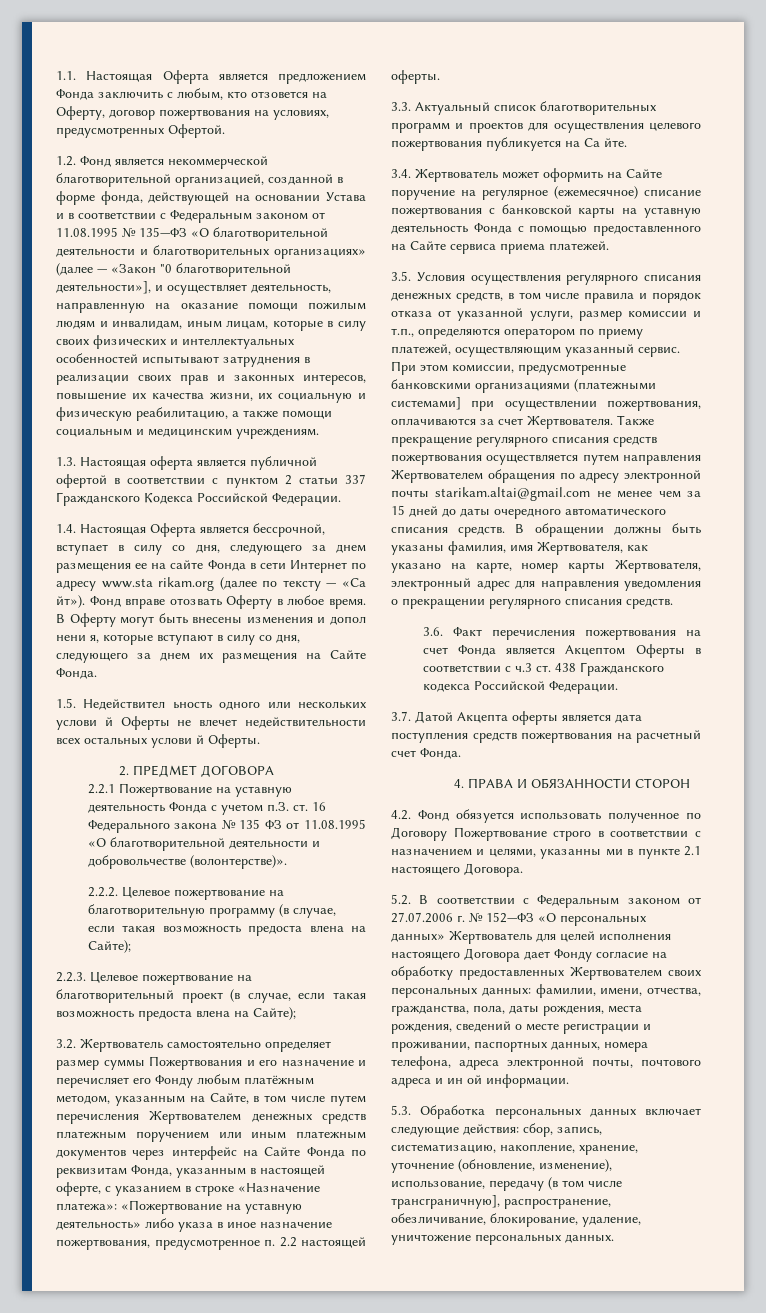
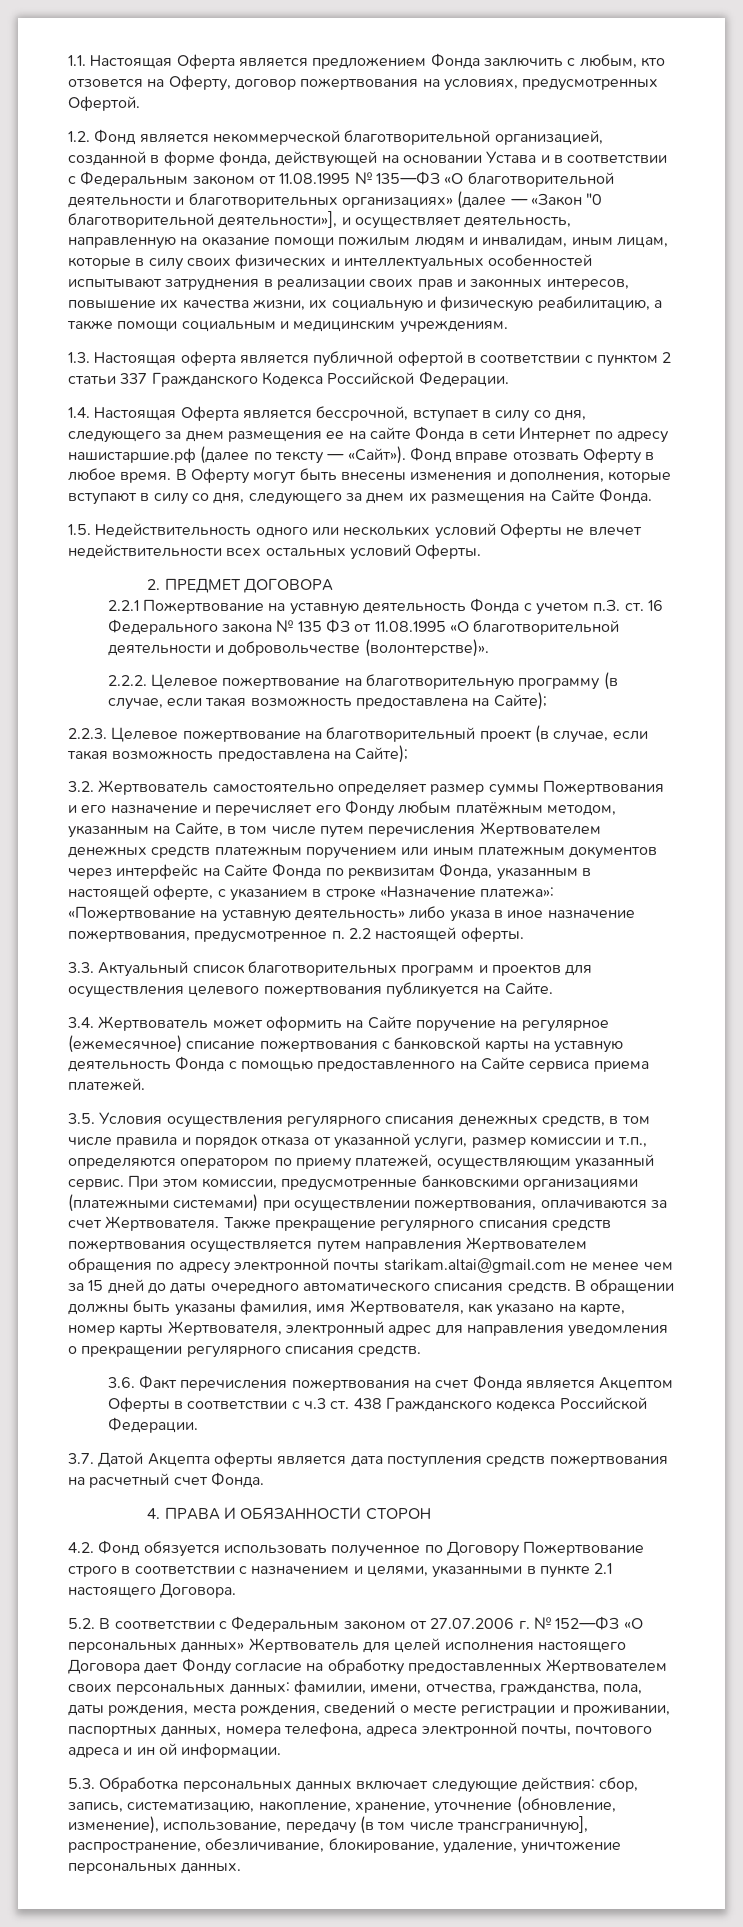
- 1.4. Настоящая Оферта является бессрочной, вступает в силу со дня, следующего за днем размещения ее на сайте Фонда в сети Интернет по адресу www.sta rikam.org (далее по тексту — «Са йт»).
+ 1.4. Настоящая Оферта является бессрочной, вступает в силу со дня, следующего за днем размещения ее на сайте Фонда в сети Интернет по адресу нашистаршие.рф (далее по тексту — «Сайт»).
- В Оферту могут быть внесены изменения и допол нени я, которые вступают в силу со дня, следующего за днем их размещения на Сайте Фонда.
+ В Оферту могут быть внесены изменения и дополнения, которые вступают в силу со дня, следующего за днем их размещения на Сайте Фонда.
- 1.5. Недействител ьность одного или нескольких услови й Оферты не влечет недействительности всех остальных услови й Оферты.
+ 1.5. Недействительность одного или нескольких условий Оферты не влечет недействительности всех остальных условий Оферты.
- 2.2.2. Целевое пожертвование на благотворительную программу (в случае, если такая возможность предоста влена на Сайте);
+ 2.2.2. Целевое пожертвование на благотворительную программу (в случае, если такая возможность предоставлена на Сайте);
- 2.2.3. Целевое пожертвование на благотворительный проект (в случае, если такая возможность предоста влена на Сайте);
+ 2.2.3. Целевое пожертвование на благотворительный проект (в случае, если такая возможность предоставлена на Сайте);
- 3.3. Актуальный список благотворительных программ и проектов для осуществления целевого пожертвования публикуется на Са йте.
+ 3.3. Актуальный список благотворительных программ и проектов для осуществления целевого пожертвования публикуется на Сайте.
- При этом комиссии, предусмотренные банковскими организациями (платежными системами] при осуществлении пожертвования, оплачиваются за счет Жертвователя.
+ При этом комиссии, предусмотренные банковскими организациями (платежными системами) при осуществлении пожертвования, оплачиваются за счет Жертвователя.
- 4.2. Фонд обязуется использовать полученное по Договору Пожертвование строго в соответствии с назначением и целями, указанны ми в пункте 2.1 настоящего Договора.
+ 4.2. Фонд обязуется использовать полученное по Договору Пожертвование строго в соответствии с назначением и целями, указанными в пункте 2.1 настоящего Договора.

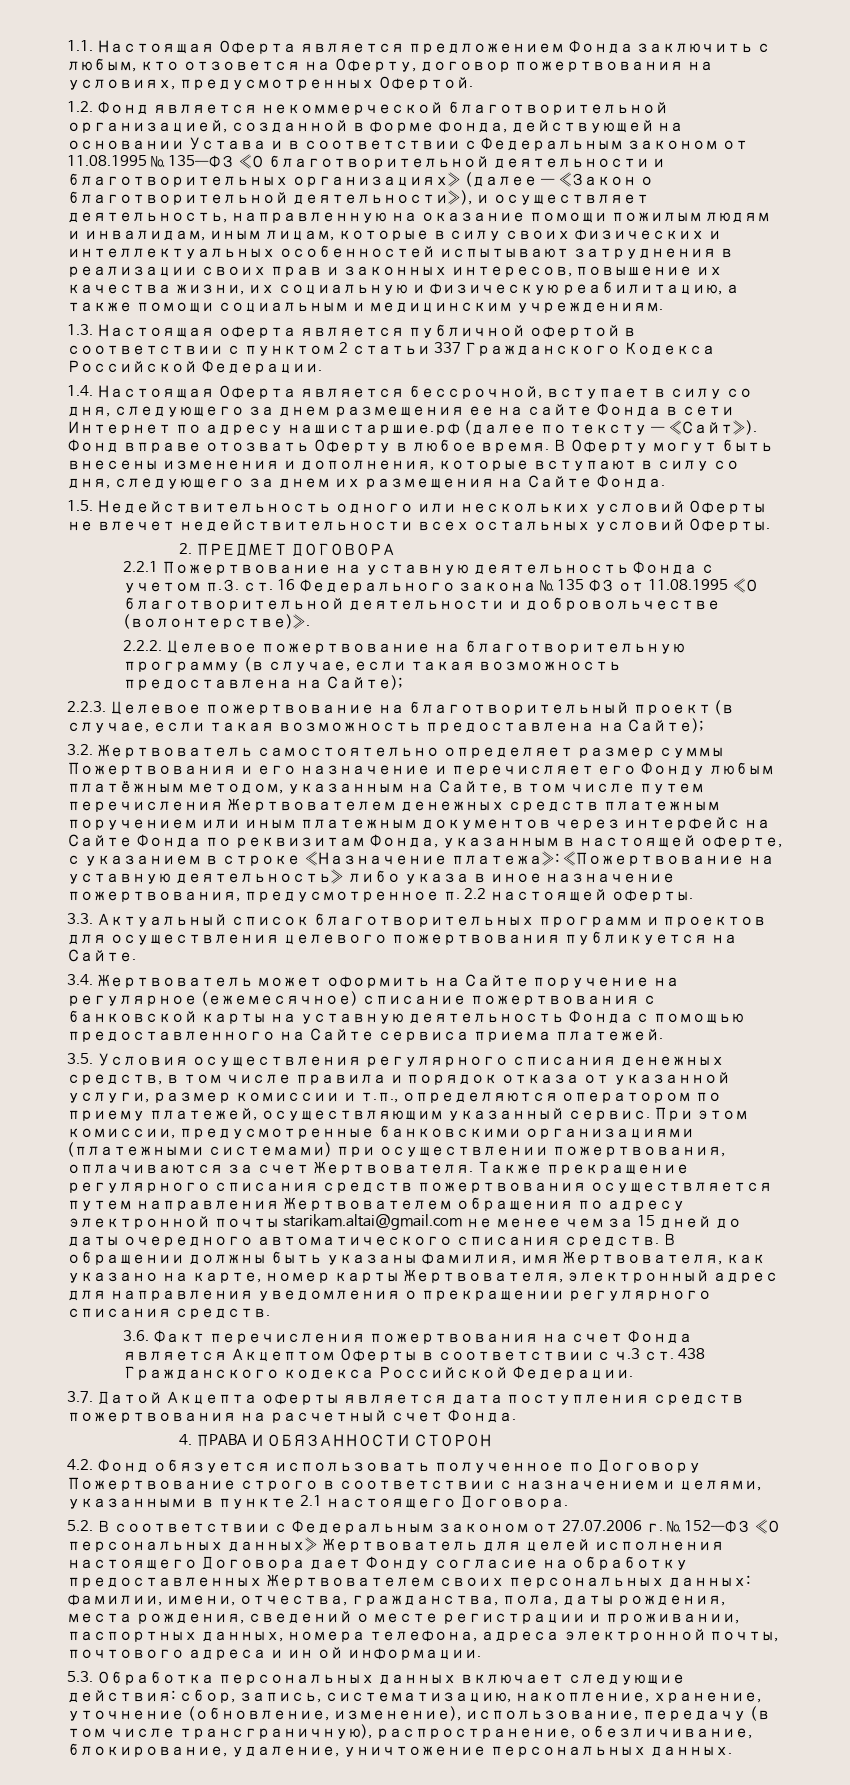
- 1.2. Фонд является некоммерческой благотворительной организацией, созданной в форме фонда, действующей на основании Устава и в соответствии с Федеральным законом от 11.08.1995 № 135—ФЗ «О благотворительной деятельности и благотворительных организациях» (далее — «Закон "0 благотворительной деятельности»], и осуществляет деятельность, направленную на оказание помощи пожилым людям и инвалидам, иным лицам, которые в силу своих физических и интеллектуальных особенностей испытывают затруднения в реализации своих прав и законных интересов, повышение их качества жизни, их социальную и физическую реабилитацию, а также помощи социальным и медицинским учреждениям.
+ 1.2. Фонд является некоммерческой благотворительной организацией, созданной в форме фонда, действующей на основании Устава и в соответствии с Федеральным законом от 11.08.1995 № 135—ФЗ «О благотворительной деятельности и благотворительных организациях» (далее — «Закон о благотворительной деятельности»), и осуществляет деятельность, направленную на оказание помощи пожилым людям и инвалидам, иным лицам, которые в силу своих физических и интеллектуальных особенностей испытывают затруднения в реализации своих прав и законных интересов, повышение их качества жизни, их социальную и физическую реабилитацию, а также помощи социальным и медицинским учреждениям.
- 5.3. Обработка персональных данных включает следующие действия: сбор, запись, систематизацию, накопление, хранение, уточнение (обновление, изменение), использование, передачу (в том числе трансграничную], распространение, обезличивание, блокирование, удаление, уничтожение персональных данных.
+ 5.3. Обработка персональных данных включает следующие действия: сбор, запись, систематизацию, накопление, хранение, уточнение (обновление, изменение), использование, передачу (в том числе трансграничную), распространение, обезличивание, блокирование, удаление, уничтожение персональных данных.

